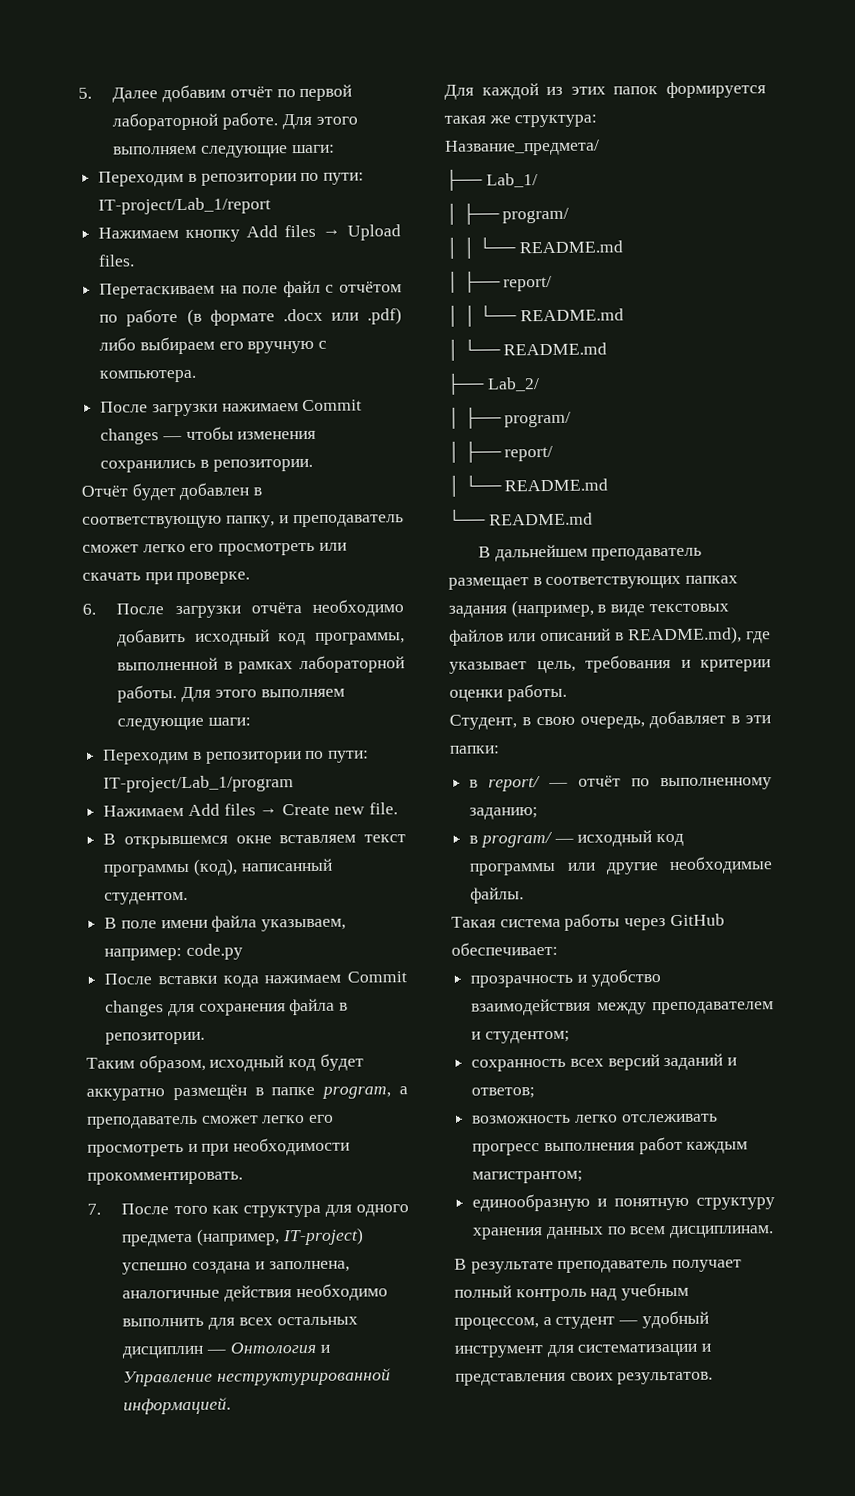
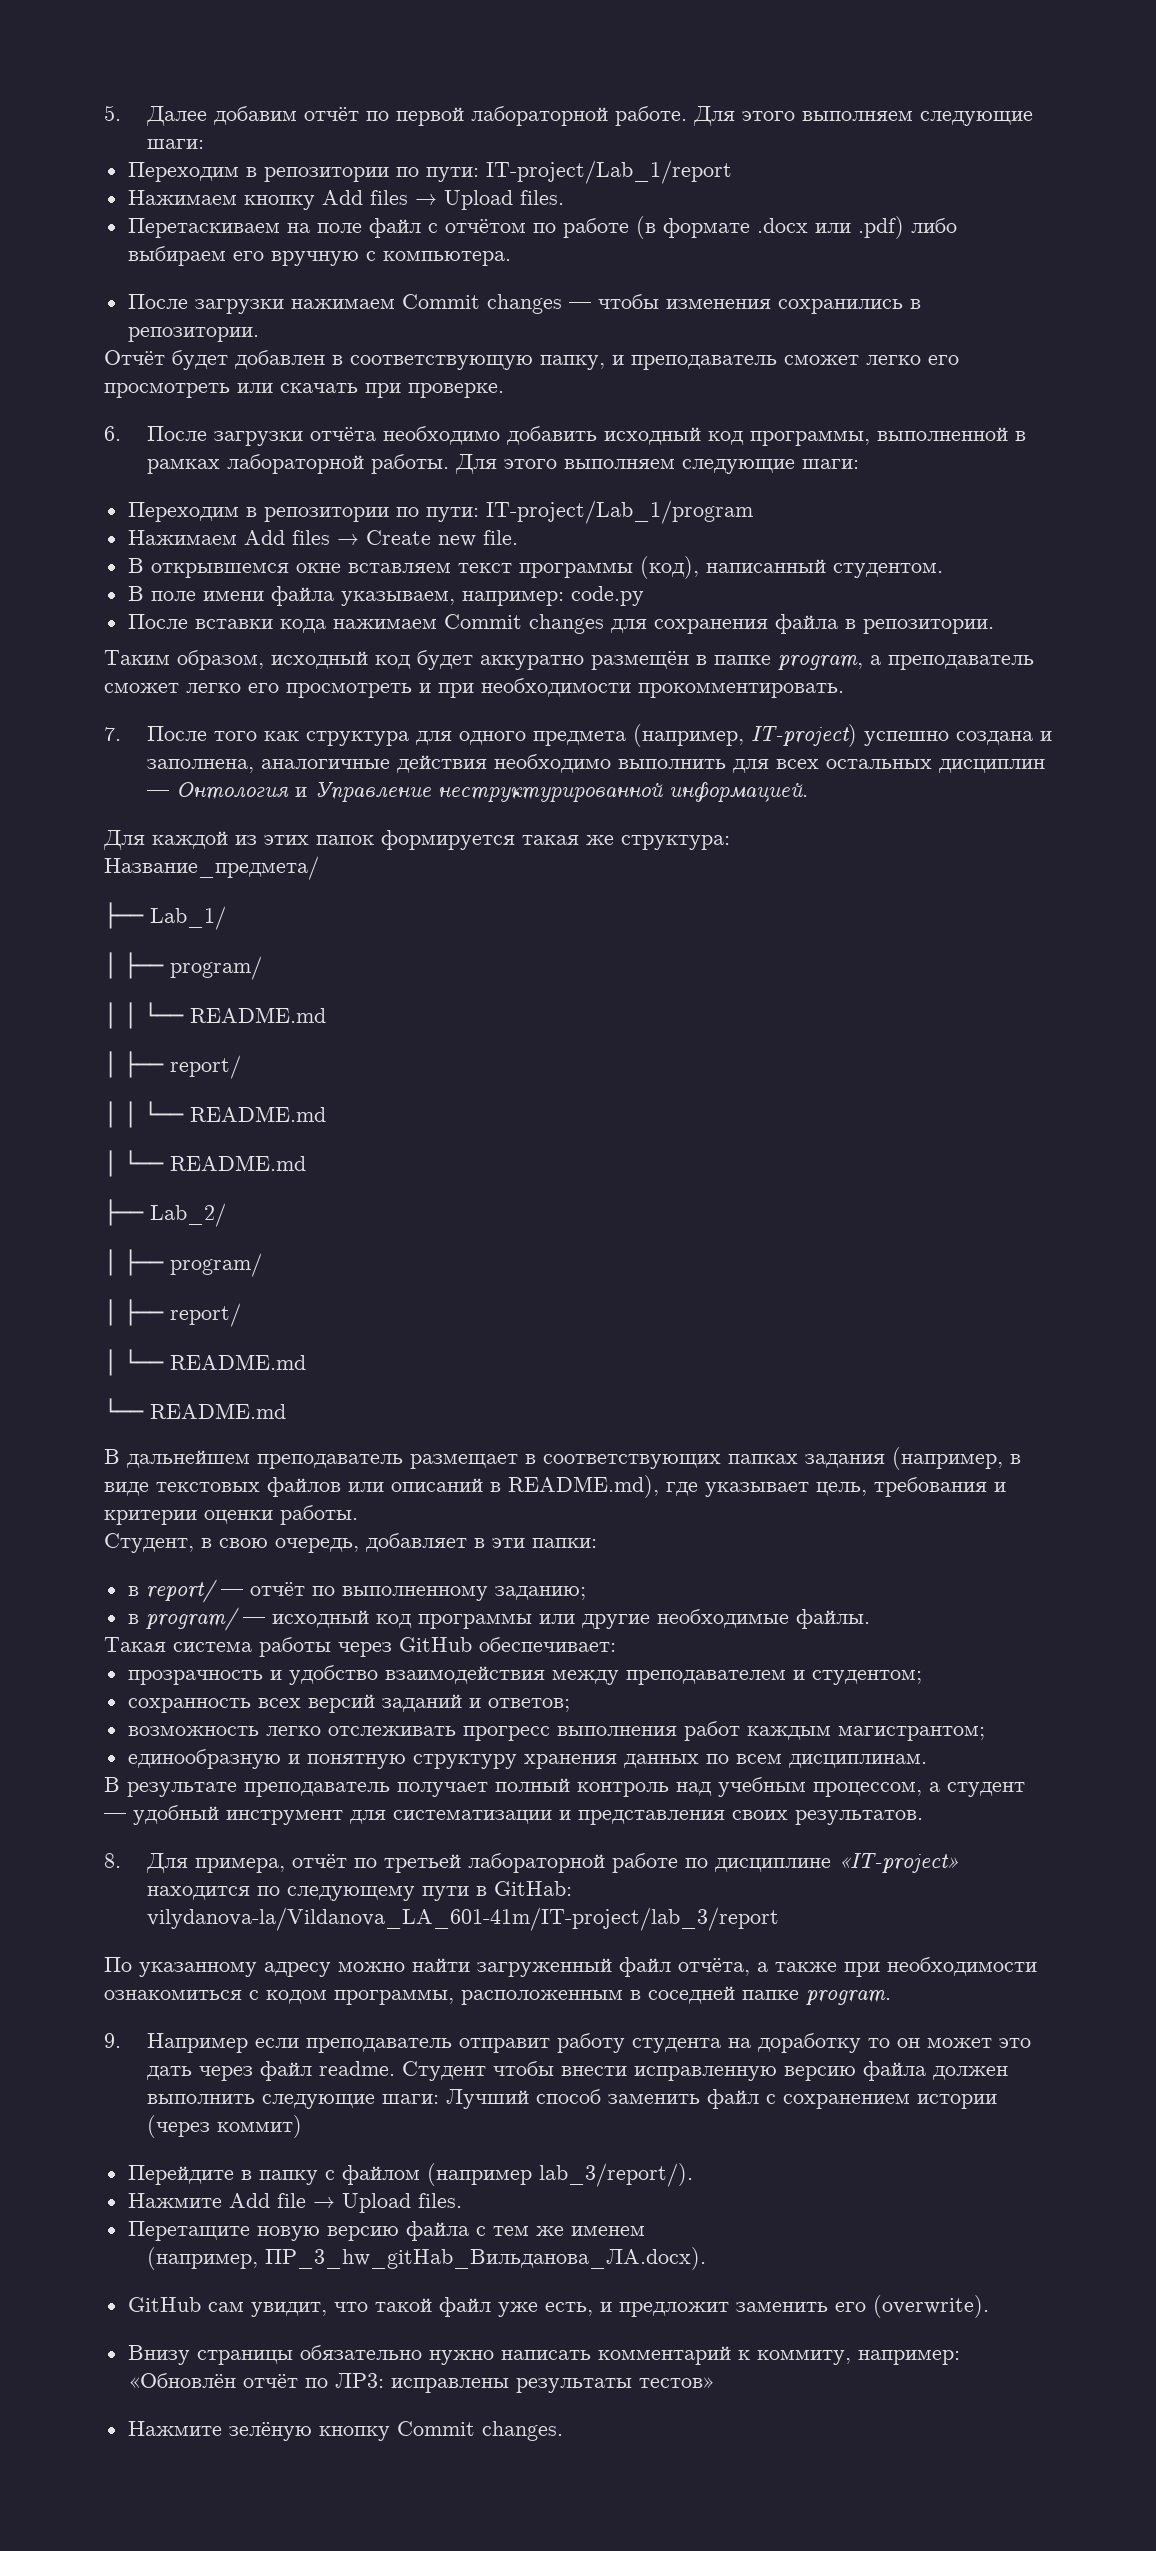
+ 8. Для примера, отчёт по третьей лабораторной работе по дисциплине «IT-project» находится по следующему пути в GitHab: vilydanova-la/Vildanova_LA_601-41m/IT-project/lab_3/report
+ По указанному адресу можно найти загруженный файл отчёта, а также при необходимости ознакомиться с кодом программы, расположенным в соседней папке program.
+ 9. Например если преподаватель отправит работу студента на доработку то он может это дать через файл readme. Студент чтобы внести исправленную версию файла должен выполнить следующие шаги: Лучший способ заменить файл с сохранением истории (через коммит)
+ Перейдите в папку с файлом (например lab_3/report/).
+ Нажмите Add file → Upload files.
+ Перетащите новую версию файла с тем же именем
+ (например, ПР_3_hw_gitHab_Вильданова_ЛА.docx).
+ GitHub сам увидит, что такой файл уже есть, и предложит заменить его (overwrite).
+ Внизу страницы обязательно нужно написать комментарий к коммиту, например: «Обновлён отчёт по ЛР3: исправлены результаты тестов»
+ Нажмите зелёную кнопку Commit changes.

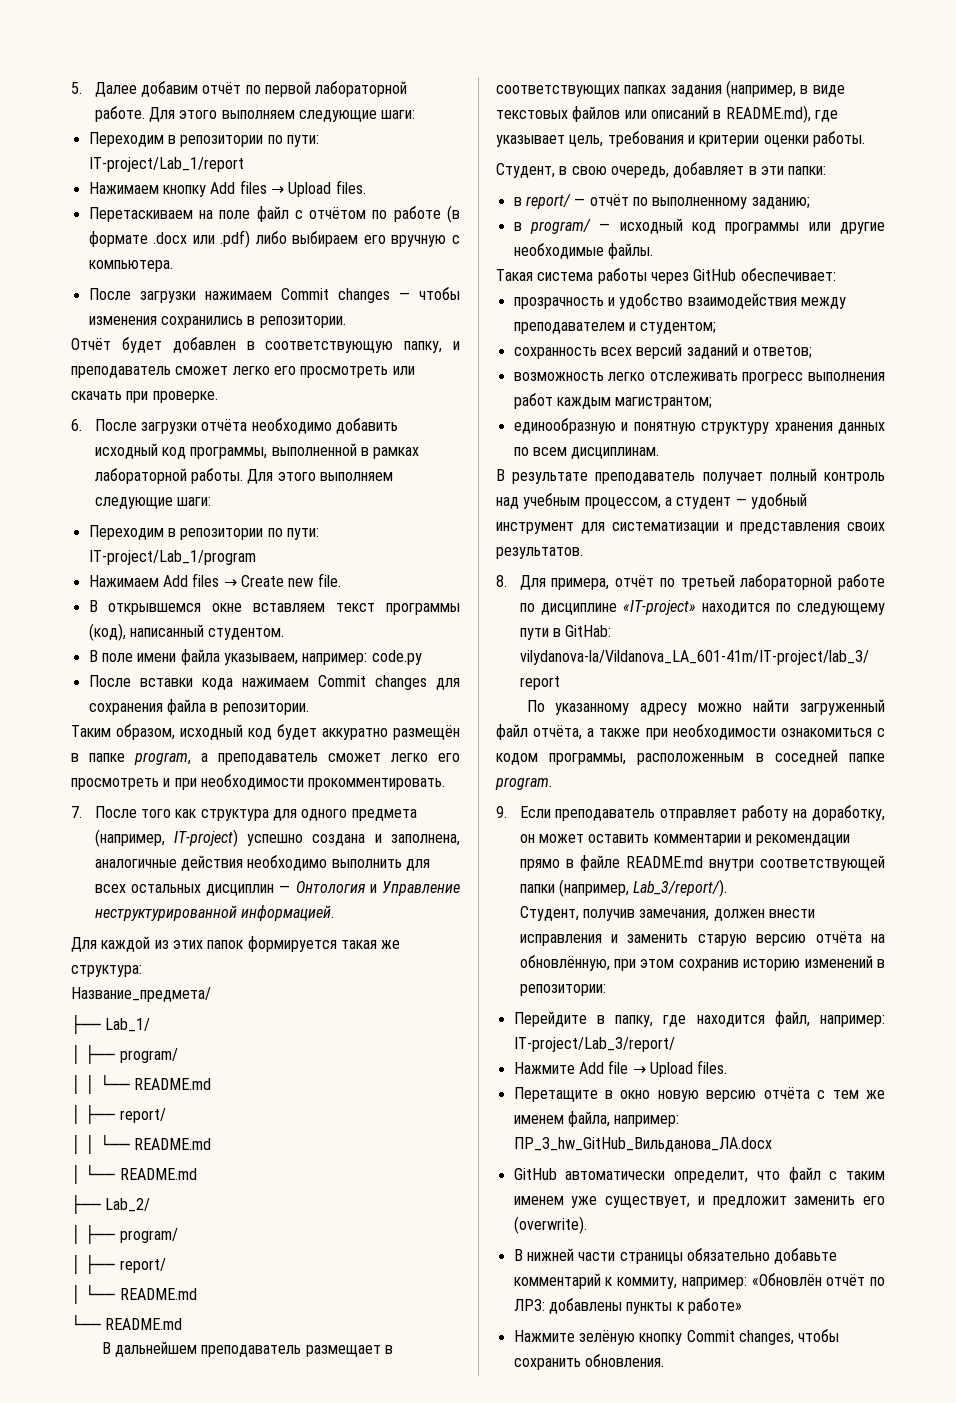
- 9. Например если преподаватель отправит работу студента на доработку то он может это дать через файл readme. Студент чтобы внести исправленную версию файла должен выполнить следующие шаги: Лучший способ заменить файл с сохранением истории (через коммит)
- Перейдите в папку с файлом (например lab_3/report/).
+ 9. Если преподаватель отправляет работу на доработку, он может оставить комментарии и рекомендации прямо в файле README.md внутри соответствующей папки (например, Lab_3/report/).
+ Студент, получив замечания, должен внести исправления и заменить старую версию отчёта на обновлённую, при этом сохранив историю изменений в репозитории:
+ Перейдите в папку, где находится файл, например: IT-project/Lab_3/report/
- Перетащите новую версию файла с тем же именем
- (например, ПР_3_hw_gitHab_Вильданова_ЛА.docx).
- GitHub сам увидит, что такой файл уже есть, и предложит заменить его (overwrite).
+ Перетащите в окно новую версию отчёта с тем же именем файла, например: ПР_3_hw_GitHub_Вильданова_ЛА.docx
+ GitHub автоматически определит, что файл с таким именем уже существует, и предложит заменить его (overwrite).
- Внизу страницы обязательно нужно написать комментарий к коммиту, например: «Обновлён отчёт по ЛР3: исправлены результаты тестов»
+ В нижней части страницы обязательно добавьте комментарий к коммиту, например: «Обновлён отчёт по ЛР3: добавлены пункты к работе»
- Нажмите зелёную кнопку Commit changes.
+ Нажмите зелёную кнопку Commit changes, чтобы сохранить обновления.

